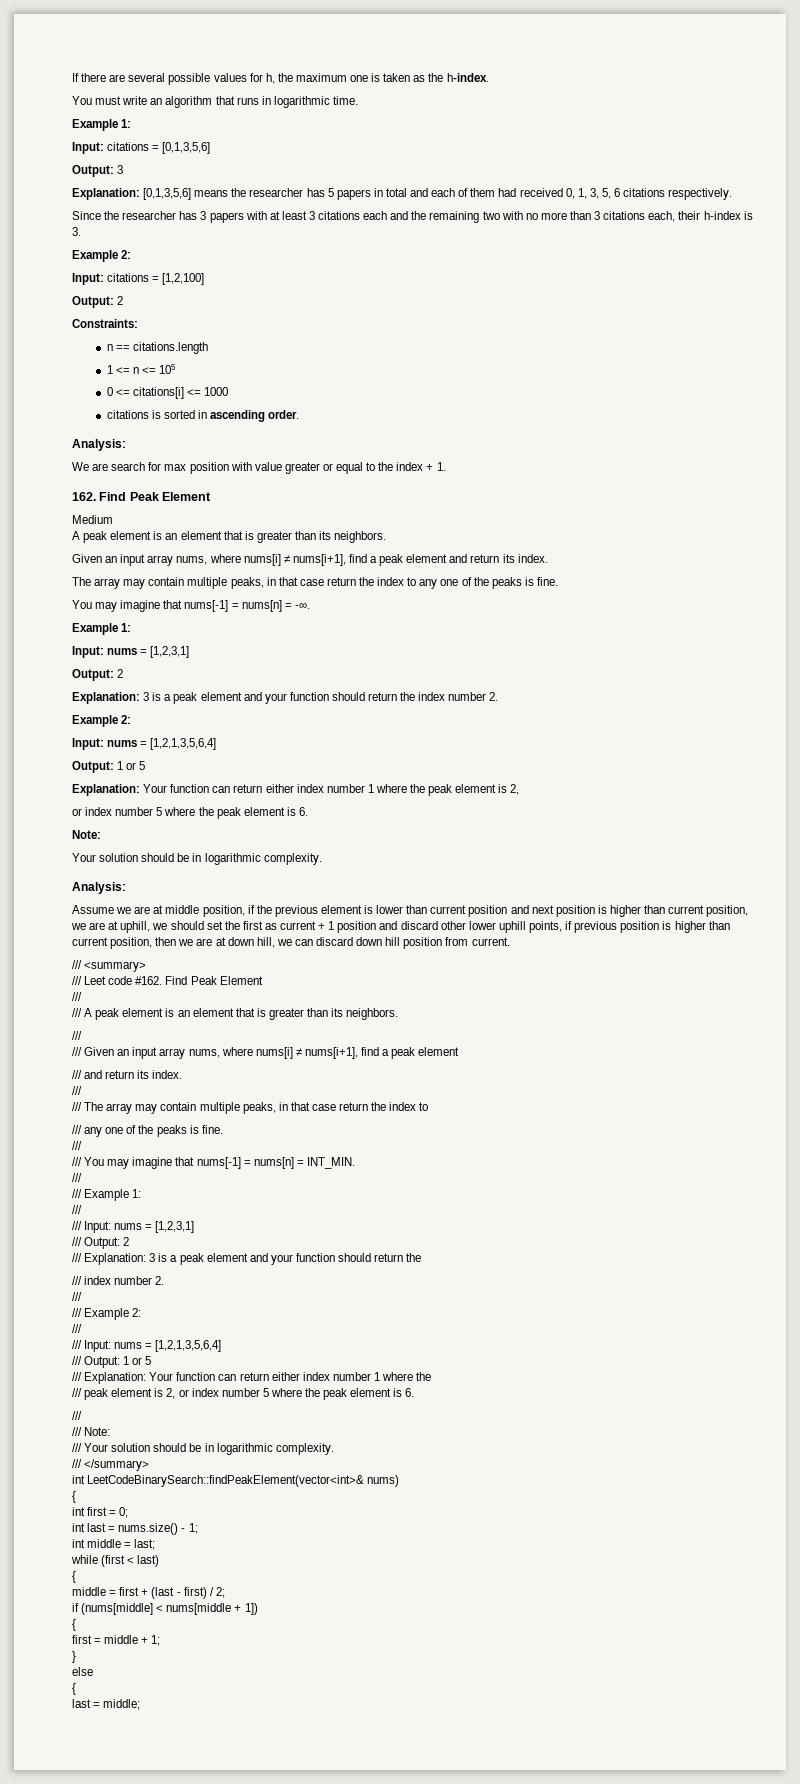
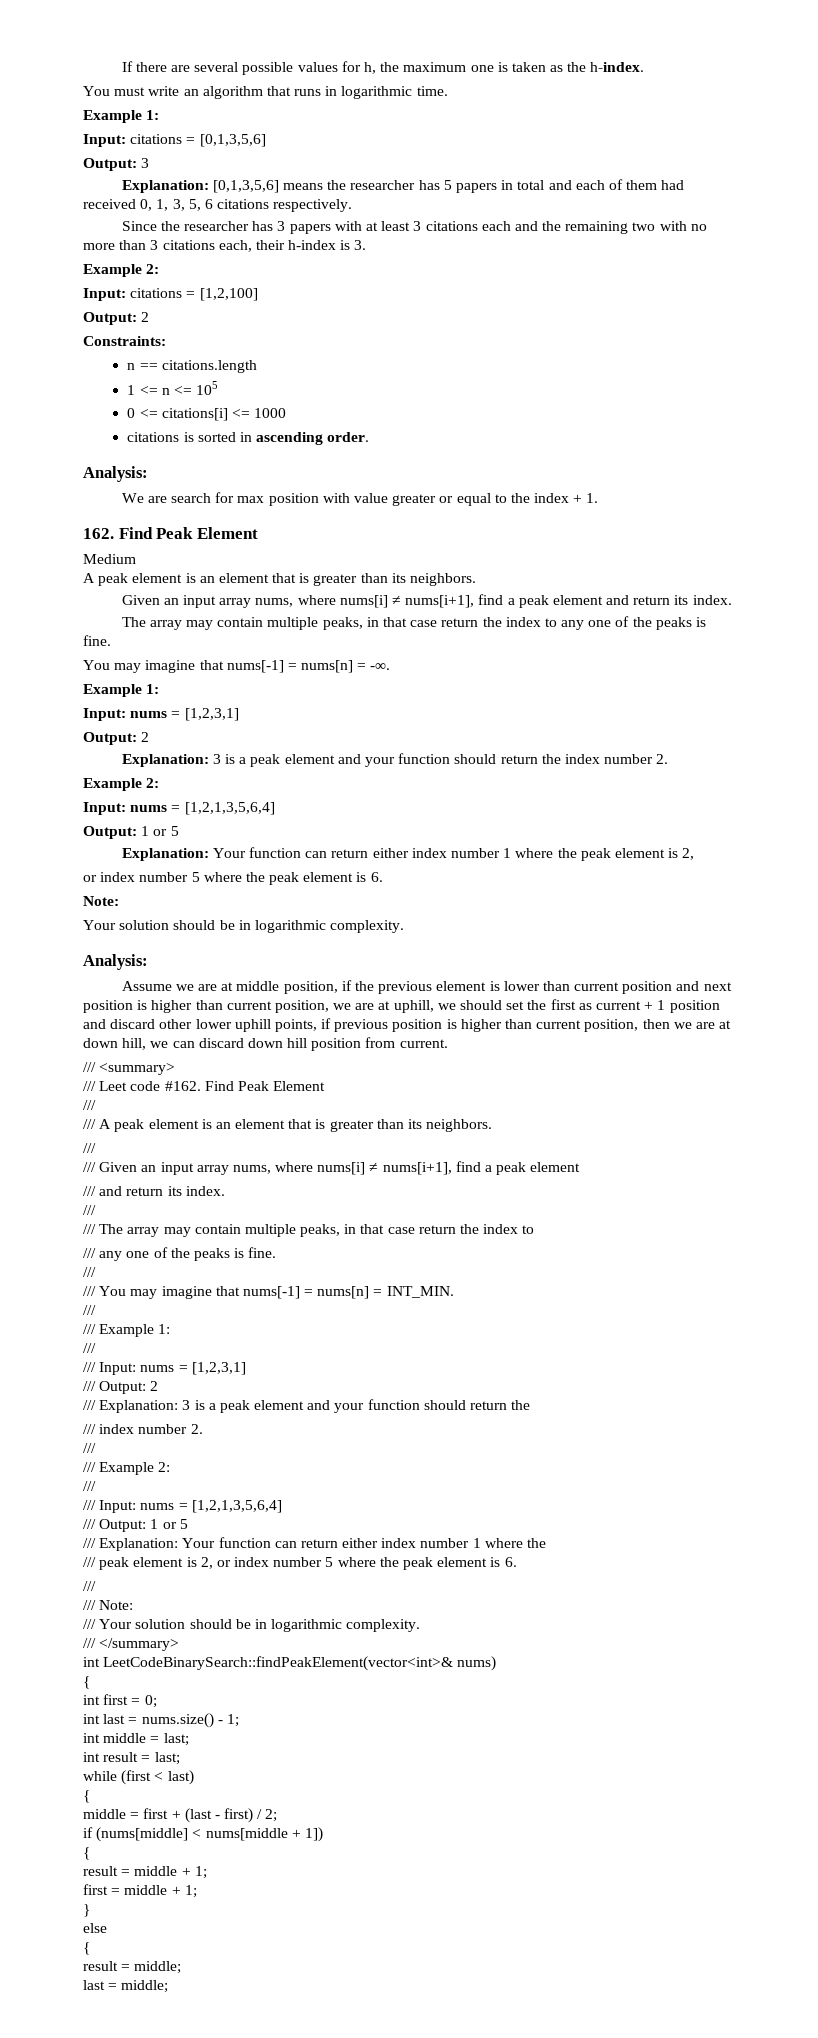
+ int result = last;
+ result = middle + 1;
+ result = middle;

